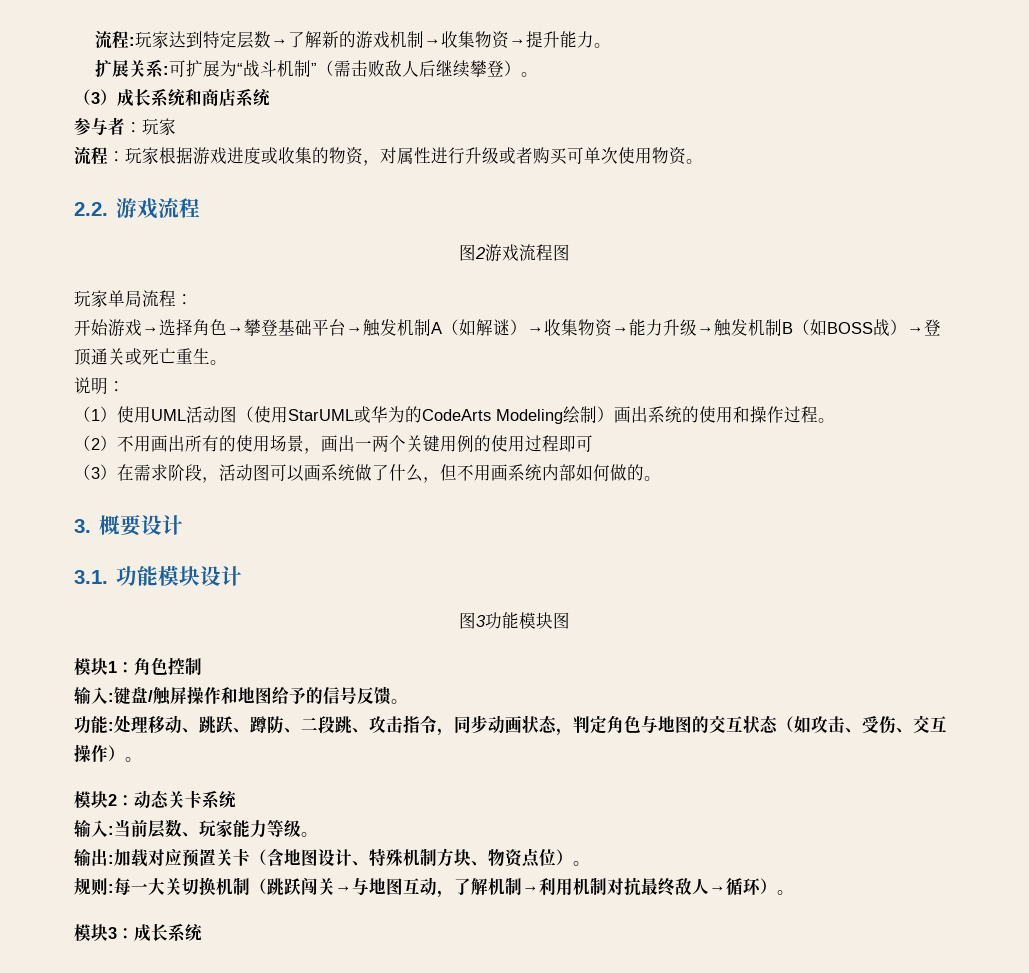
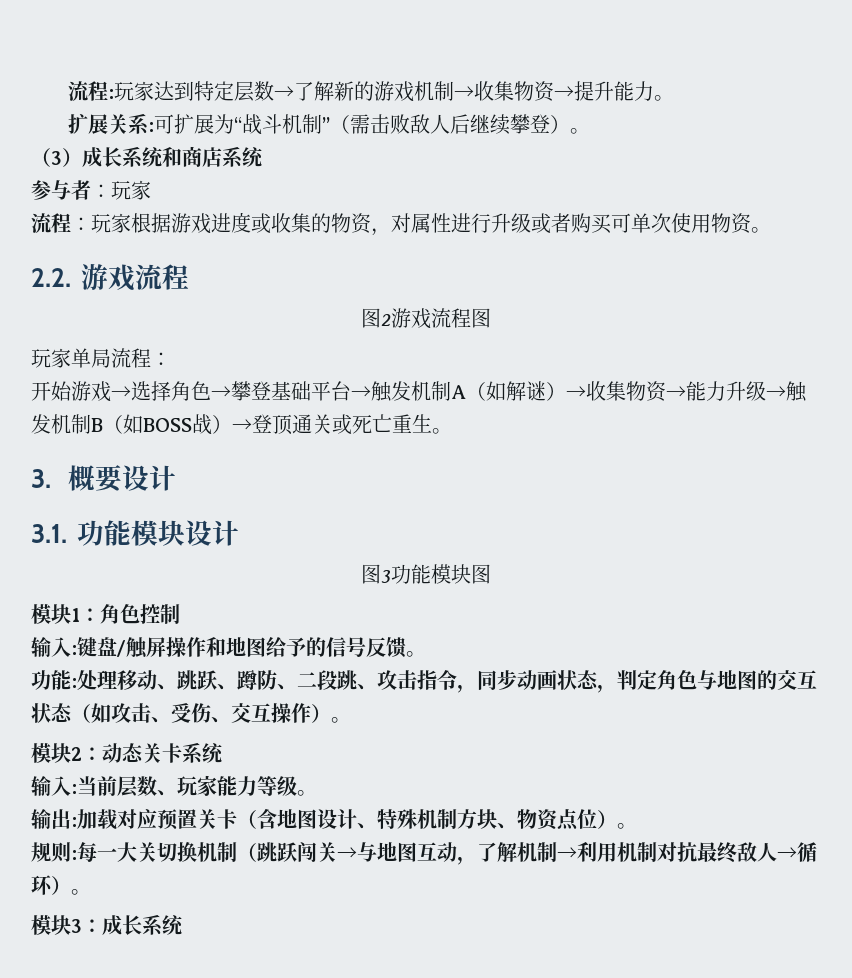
- 说明：
- （1）使用UML活动图（使用StarUML或华为的CodeArts Modeling绘制）画出系统的使用和操作过程。
- （2）不用画出所有的使用场景，画出一两个关键用例的使用过程即可
- （3）在需求阶段，活动图可以画系统做了什么，但不用画系统内部如何做的。

